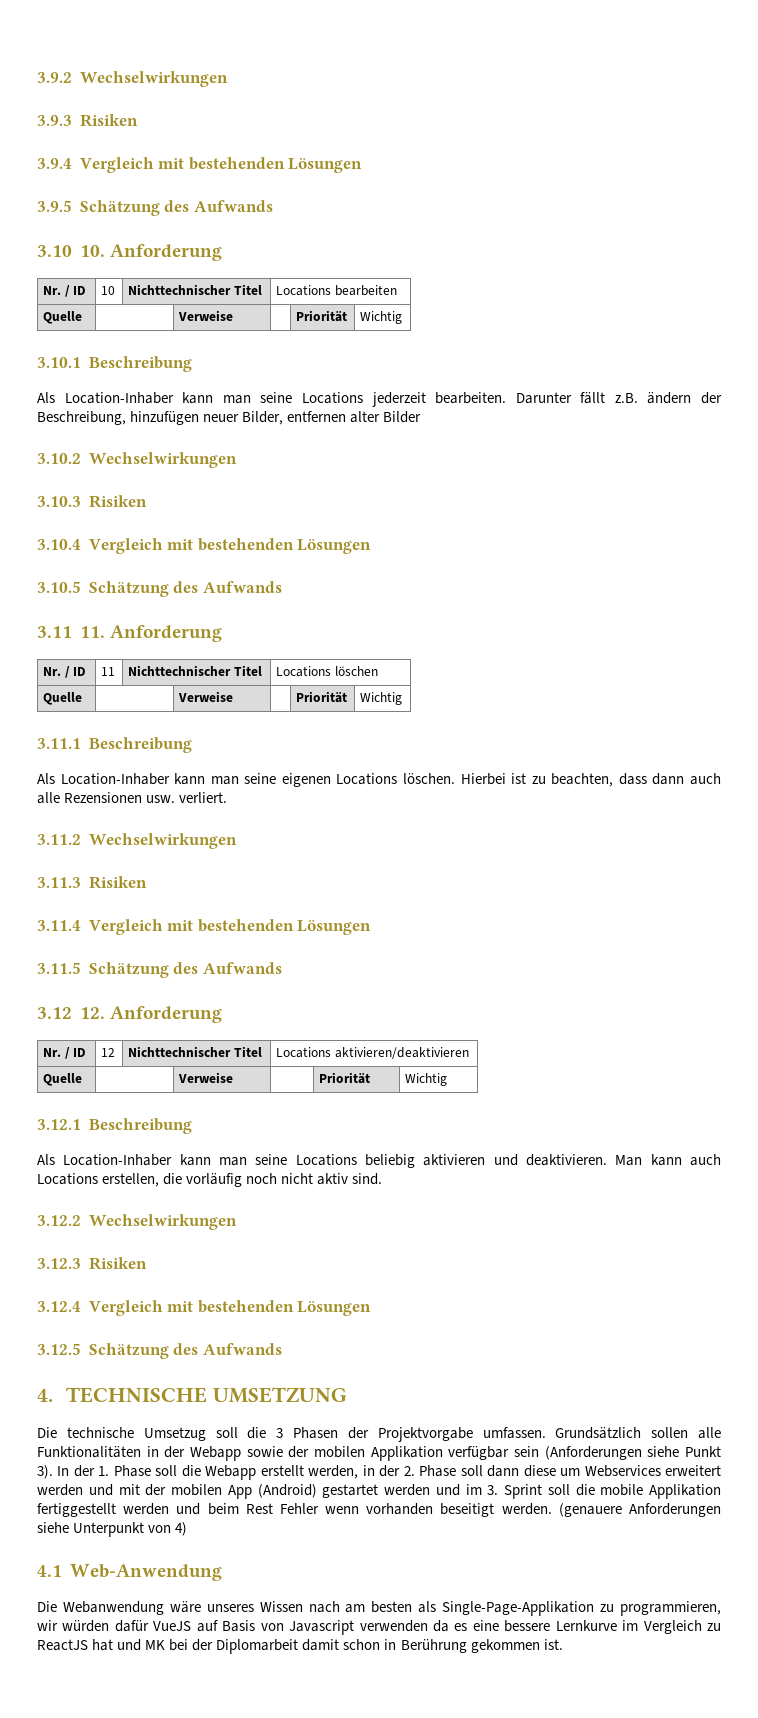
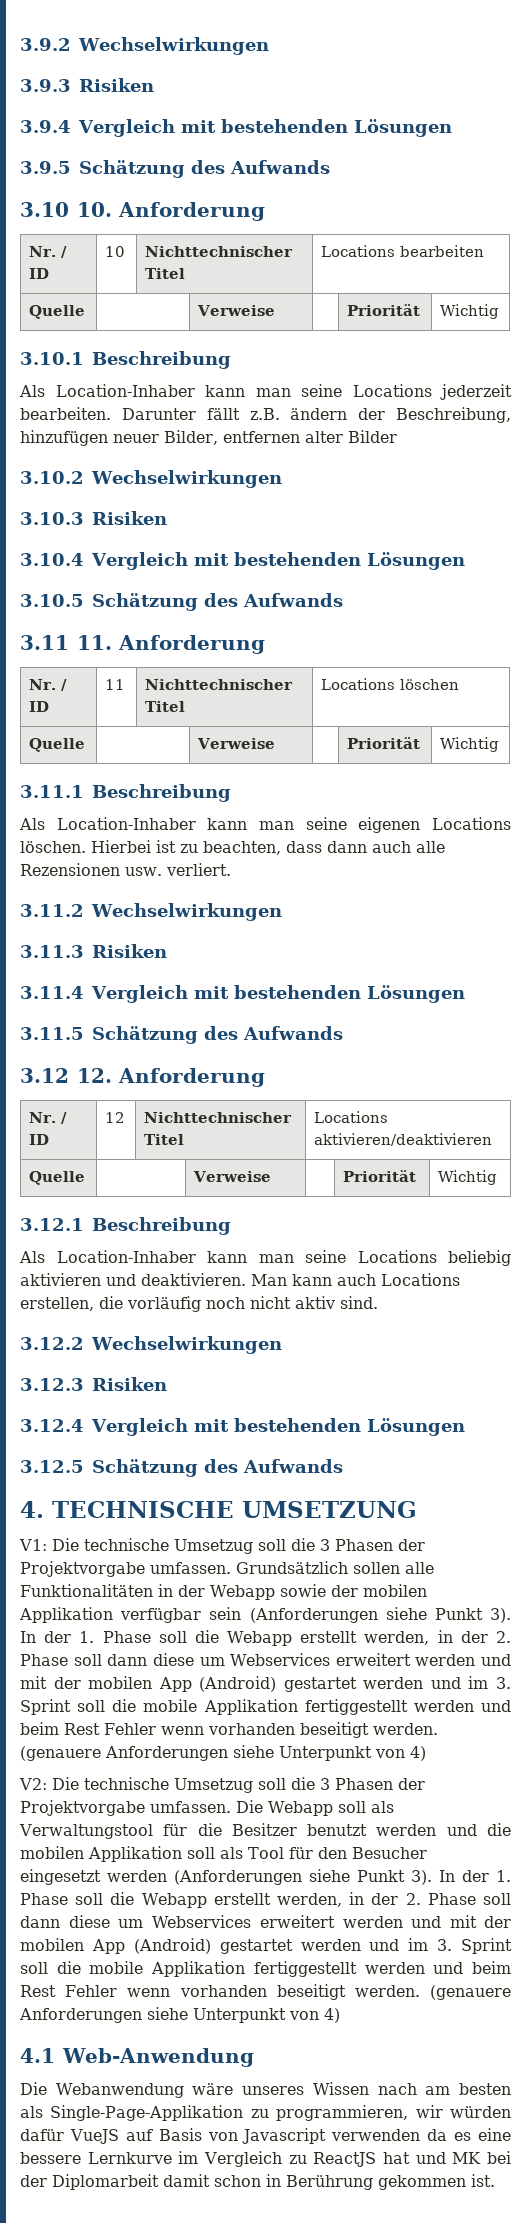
- Die technische Umsetzug soll die 3 Phasen der Projektvorgabe umfassen.
+ V1: Die technische Umsetzug soll die 3 Phasen der Projektvorgabe umfassen.
+ V2: Die technische Umsetzug soll die 3 Phasen der Projektvorgabe umfassen. Die Webapp soll als Verwaltungstool für die Besitzer benutzt werden und die mobilen Applikation soll als Tool für den Besucher eingesetzt werden (Anforderungen siehe Punkt 3). In der 1. Phase soll die Webapp erstellt werden, in der 2. Phase soll dann diese um Webservices erweitert werden und mit der mobilen App (Android) gestartet werden und im 3. Sprint soll die mobile Applikation fertiggestellt werden und beim Rest Fehler wenn vorhanden beseitigt werden. (genauere Anforderungen siehe Unterpunkt von 4)

